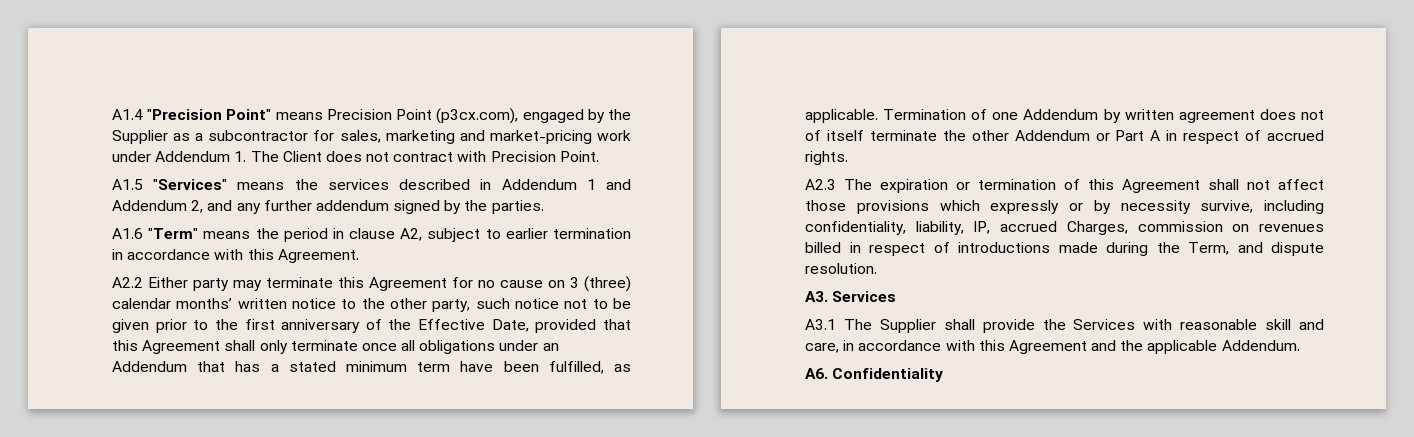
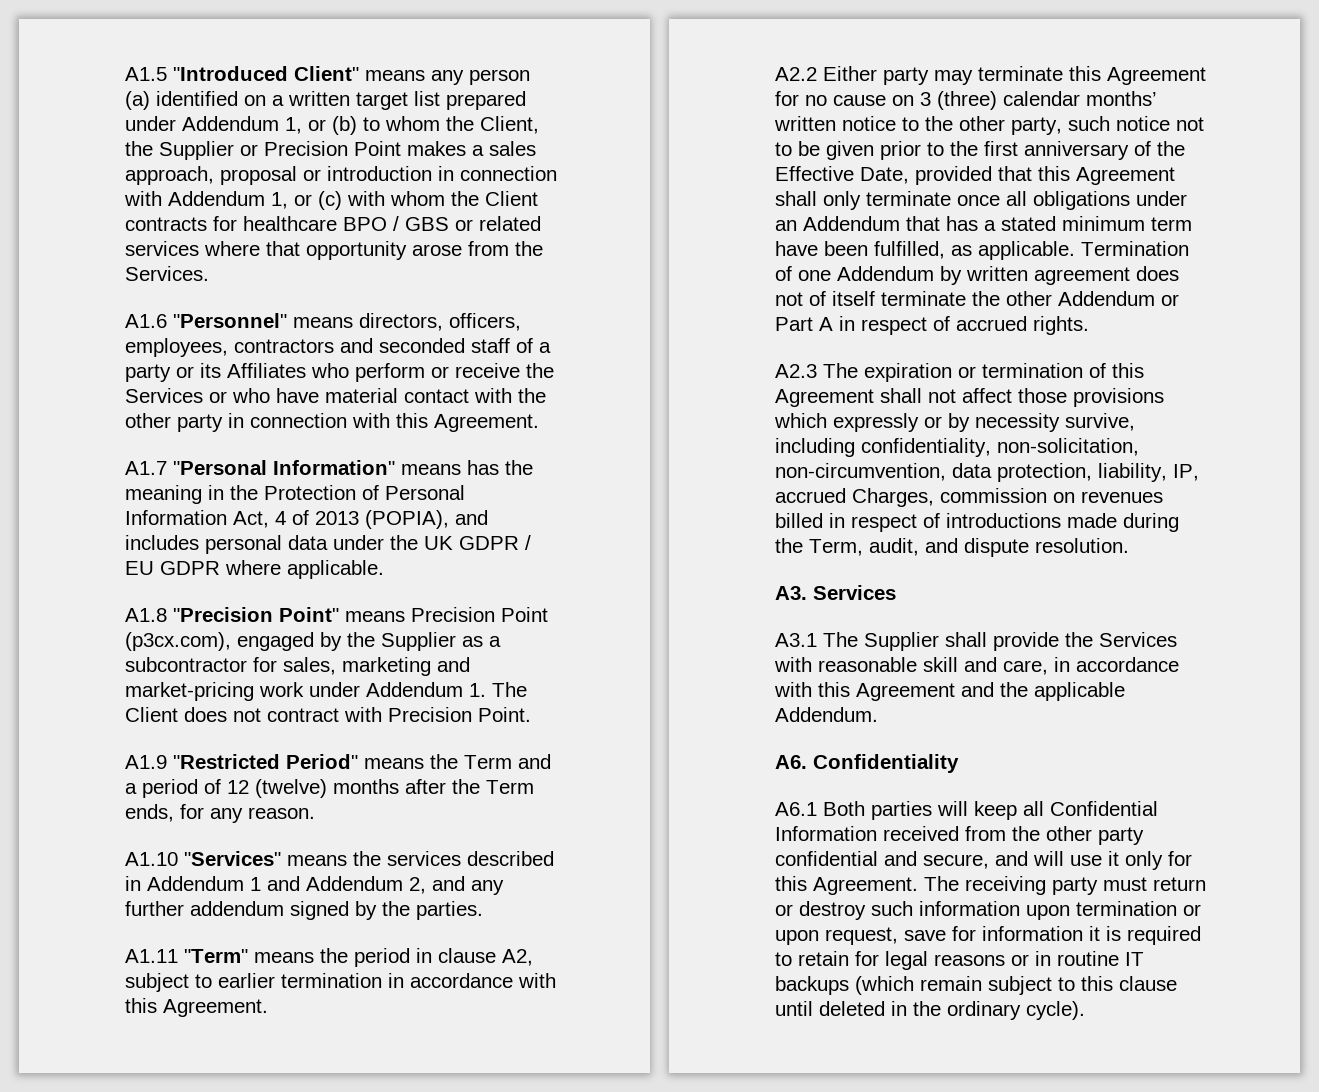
- A1.4 "Precision Point" means Precision Point (p3cx.com), engaged by the Supplier as a subcontractor for sales, marketing and market-pricing work under Addendum 1. The Client does not contract with Precision Point.
+ A1.5 "Introduced Client" means any person (a) identified on a written target list prepared under Addendum 1, or (b) to whom the Client, the Supplier or Precision Point makes a sales approach, proposal or introduction in connection with Addendum 1, or (c) with whom the Client contracts for healthcare BPO / GBS or related services where that opportunity arose from the Services.
+ A1.6 "Personnel" means directors, officers, employees, contractors and seconded staff of a party or its Affiliates who perform or receive the Services or who have material contact with the other party in connection with this Agreement.
+ A1.7 "Personal Information" means has the meaning in the Protection of Personal Information Act, 4 of 2013 (POPIA), and includes personal data under the UK GDPR / EU GDPR where applicable.
+ A1.8 "Precision Point" means Precision Point (p3cx.com), engaged by the Supplier as a subcontractor for sales, marketing and market-pricing work under Addendum 1. The Client does not contract with Precision Point.
- A1.5 "Services" means the services described in Addendum 1 and Addendum 2, and any further addendum signed by the parties.
+ A1.9 "Restricted Period" means the Term and a period of 12 (twelve) months after the Term ends, for any reason.
+ A1.10 "Services" means the services described in Addendum 1 and Addendum 2, and any further addendum signed by the parties.
- A1.6 "Term" means the period in clause A2, subject to earlier termination in accordance with this Agreement.
+ A1.11 "Term" means the period in clause A2, subject to earlier termination in accordance with this Agreement.
- A2.3 The expiration or termination of this Agreement shall not affect those provisions which expressly or by necessity survive, including confidentiality, liability, IP, accrued Charges, commission on revenues billed in respect of introductions made during the Term, and dispute resolution.
+ A2.3 The expiration or termination of this Agreement shall not affect those provisions which expressly or by necessity survive, including confidentiality, non-solicitation, non-circumvention, data protection, liability, IP, accrued Charges, commission on revenues billed in respect of introductions made during the Term, audit, and dispute resolution.
+ A6.1 Both parties will keep all Confidential Information received from the other party confidential and secure, and will use it only for this Agreement. The receiving party must return or destroy such information upon termination or upon request, save for information it is required to retain for legal reasons or in routine IT backups (which remain subject to this clause until deleted in the ordinary cycle).

